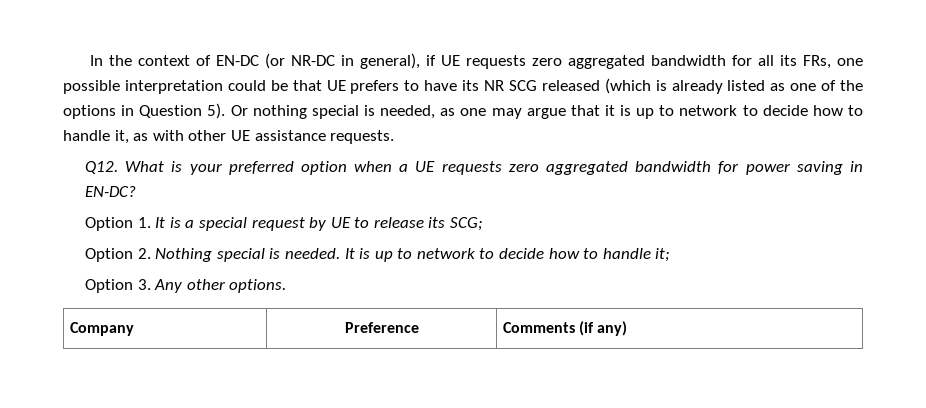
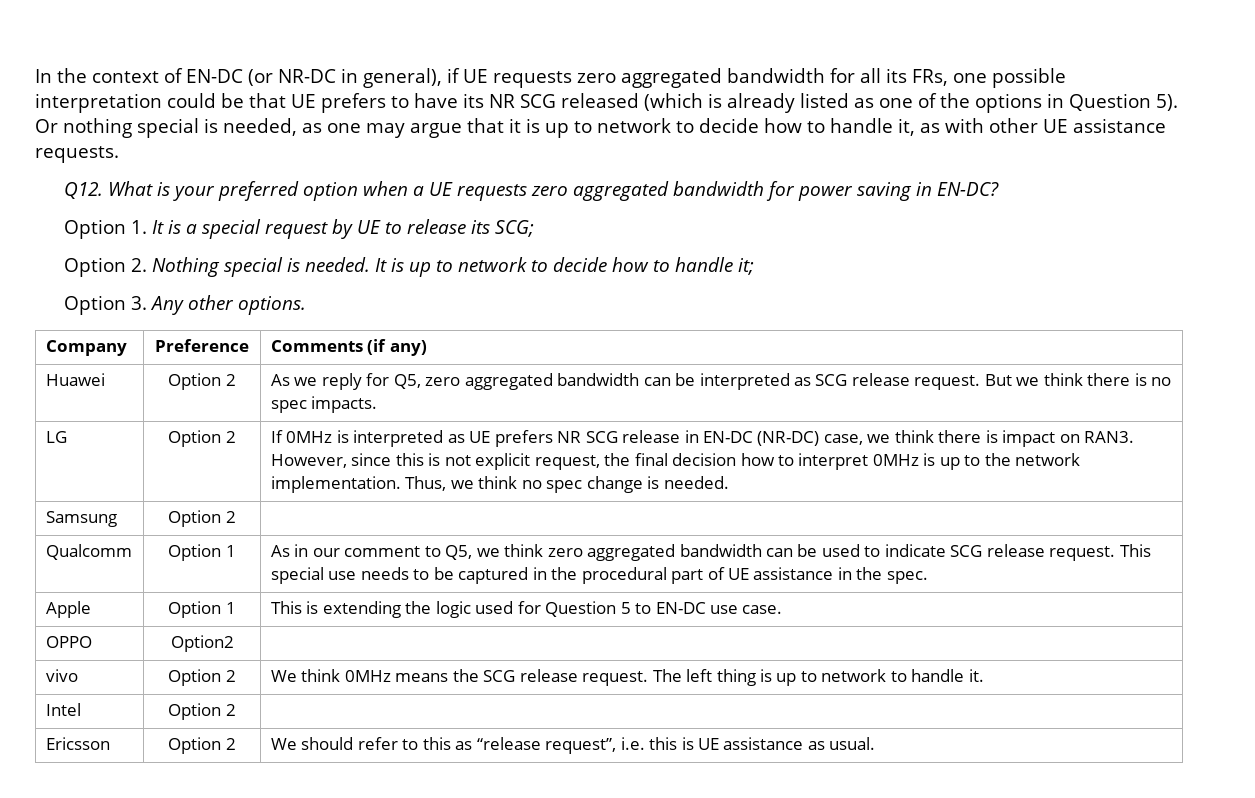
+ Huawei | Option 2 | As we reply for Q5, zero aggregated bandwidth can be interpreted as SCG release request. But we think there is no spec impacts.
+ LG | Option 2 | If 0MHz is interpreted as UE prefers NR SCG release in EN-DC (NR-DC) case, we think there is impact on RAN3. However, since this is not explicit request, the final decision how to interpret 0MHz is up to the network implementation. Thus, we think no spec change is needed.
+ Samsung | Option 2 |
+ Qualcomm | Option 1 | As in our comment to Q5, we think zero aggregated bandwidth can be used to indicate SCG release request. This special use needs to be captured in the procedural part of UE assistance in the spec.
+ Apple | Option 1 | This is extending the logic used for Question 5 to EN-DC use case.
+ OPPO | Option2 |
+ vivo | Option 2 | We think 0MHz means the SCG release request. The left thing is up to network to handle it.
+ Intel | Option 2 |
+ Ericsson | Option 2 | We should refer to this as “release request”, i.e. this is UE assistance as usual.

